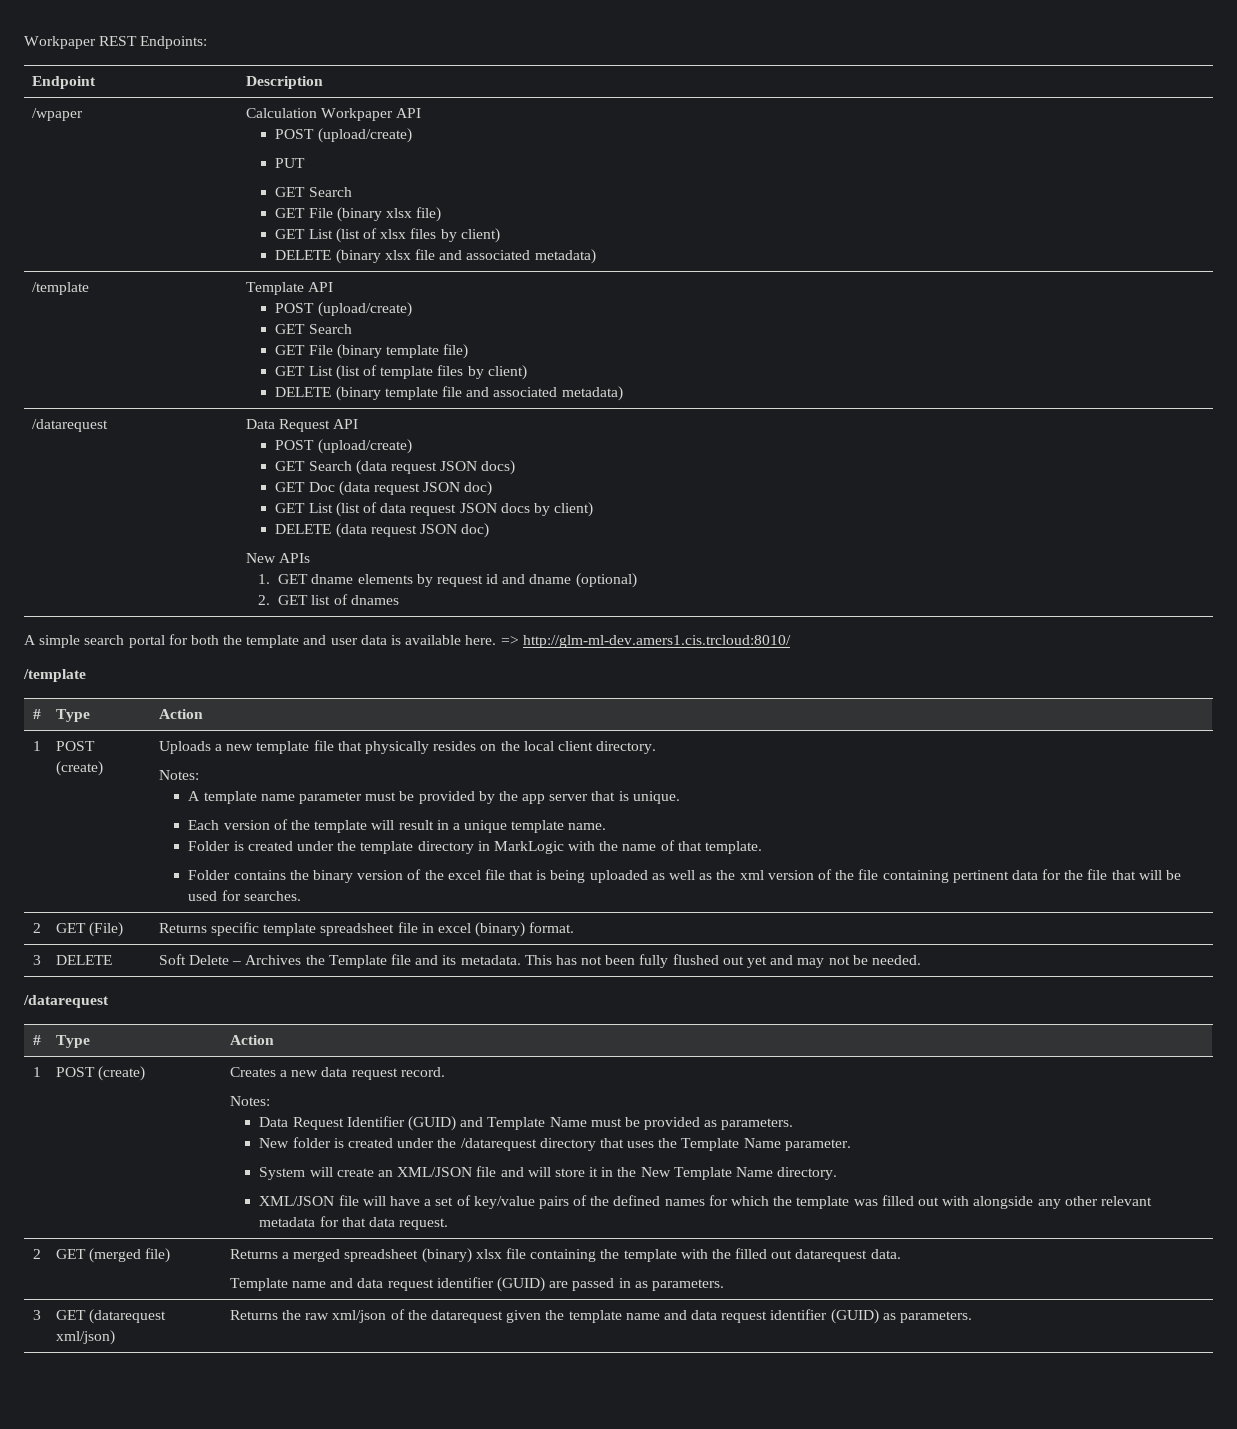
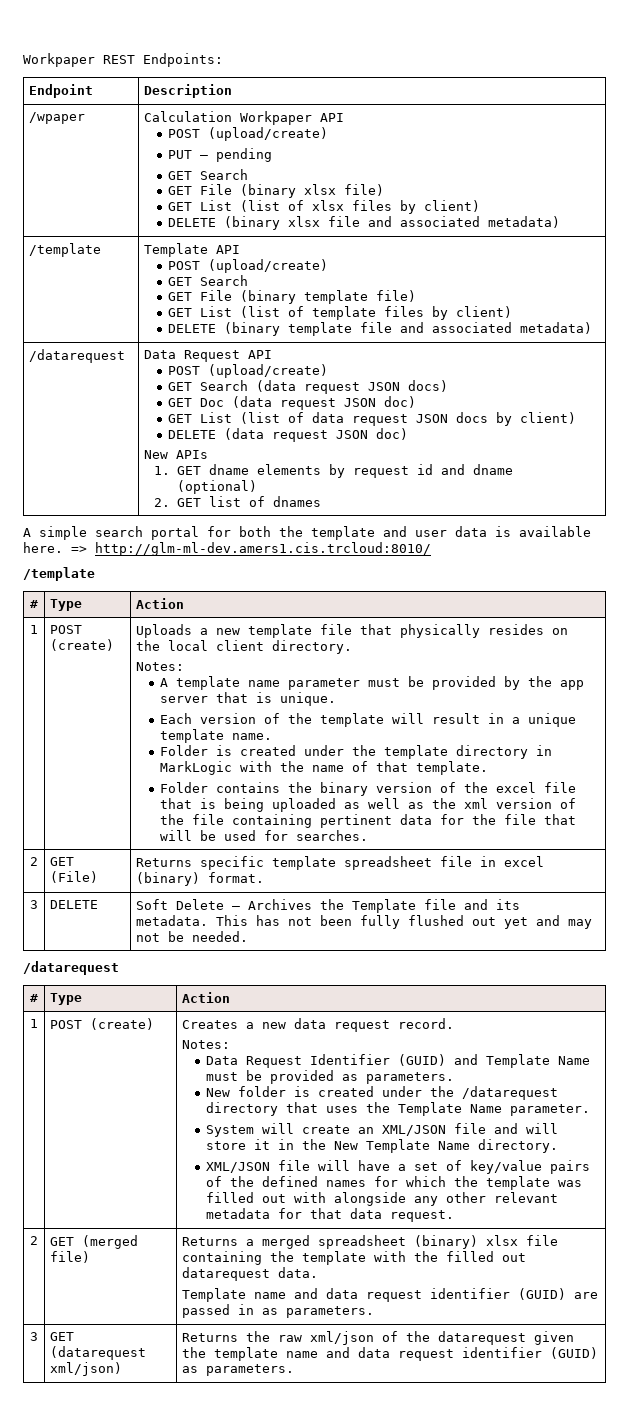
  /wpaper | Calculation Workpaper API
  POST (upload/create)
- PUT
+ PUT – pending

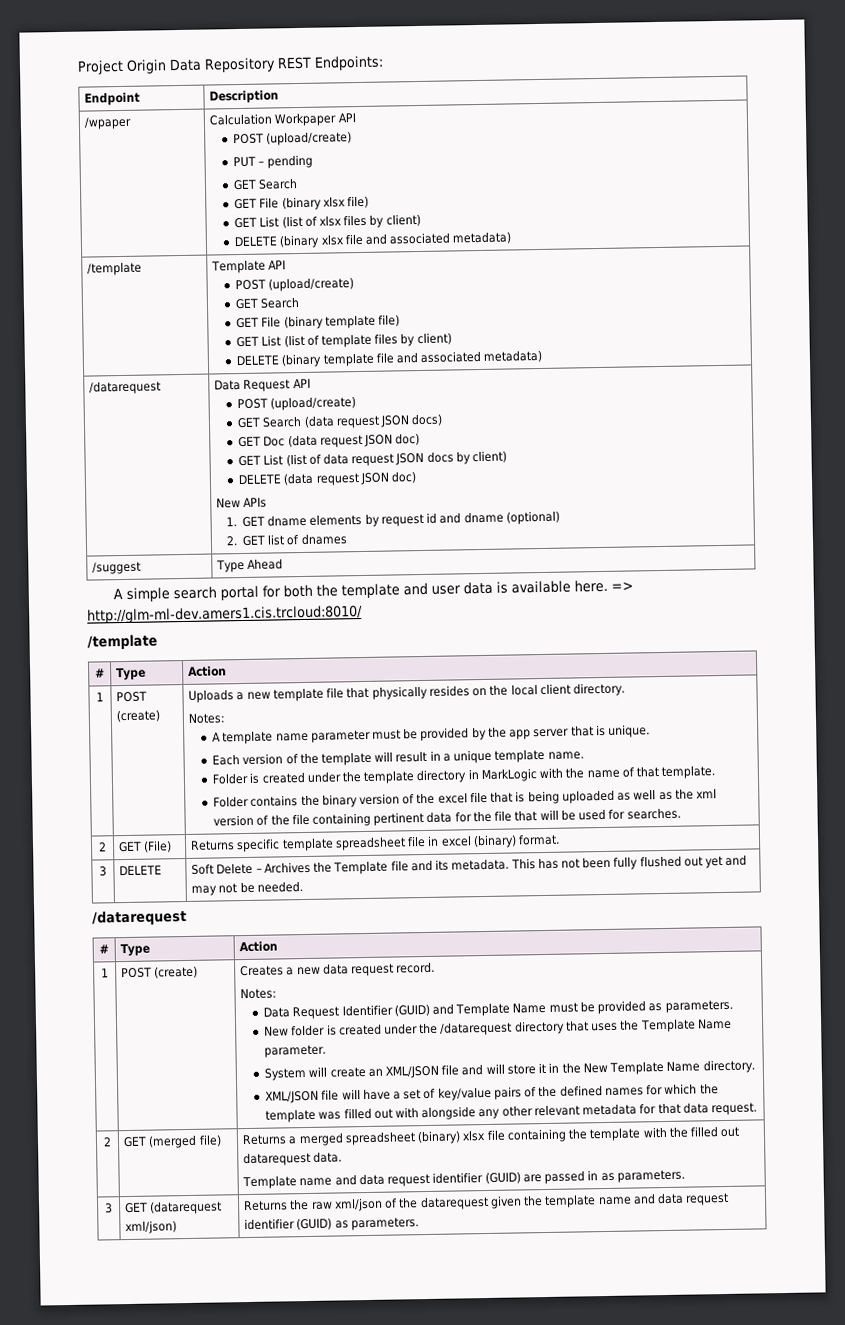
- Workpaper REST Endpoints:
+ Project Origin Data Repository REST Endpoints:
+ /suggest | Type Ahead

